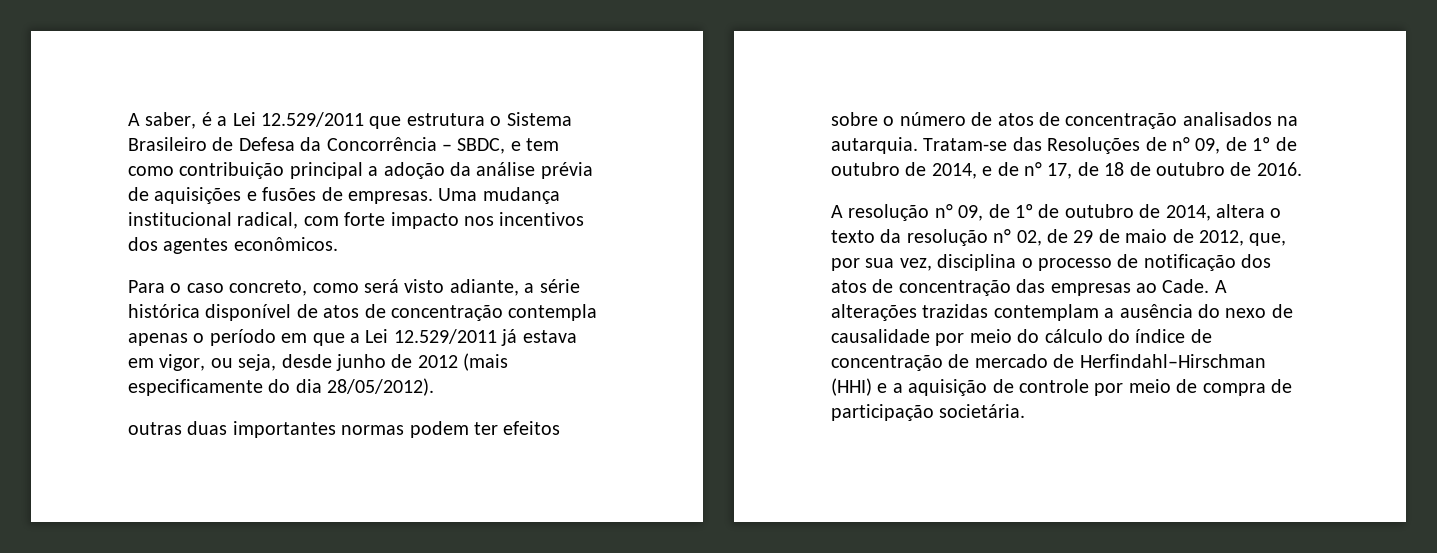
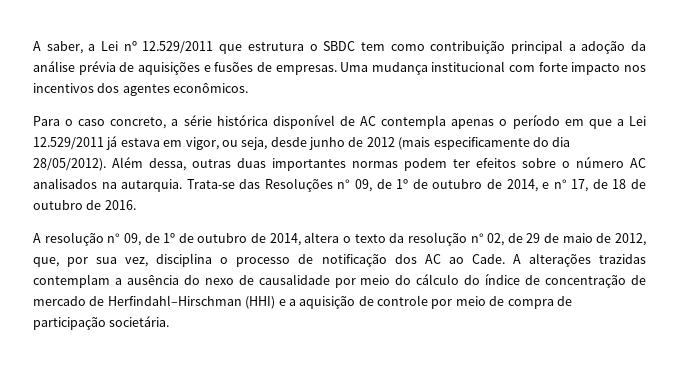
- A saber, é a Lei 12.529/2011 que estrutura o Sistema Brasileiro de Defesa da Concorrência – SBDC, e tem como contribuição principal a adoção da análise prévia de aquisições e fusões de empresas.
+ A saber, a Lei nº 12.529/2011 que estrutura o SBDC tem como contribuição principal a adoção da análise prévia de aquisições e fusões de empresas.
- Uma mudança institucional radical, com forte impacto nos incentivos dos agentes econômicos.
+ Uma mudança institucional com forte impacto nos incentivos dos agentes econômicos.
- Para o caso concreto, como será visto adiante, a série histórica disponível de atos de concentração contempla apenas o período em que a Lei 12.529/2011 já estava em vigor, ou seja, desde junho de 2012 (mais especificamente do dia 28/05/2012).
- outras duas importantes normas podem ter efeitos sobre o número de atos de concentração analisados na autarquia.
+ Para o caso concreto, a série histórica disponível de AC contempla apenas o período em que a Lei 12.529/2011 já estava em vigor, ou seja, desde junho de 2012 (mais especificamente do dia 28/05/2012). Além dessa, outras duas importantes normas podem ter efeitos sobre o número AC analisados na autarquia.
- Tratam-se das Resoluções de n° 09, de 1º de outubro de 2014, e de n° 17, de 18 de outubro de 2016.
+ Trata-se das Resoluções n° 09, de 1º de outubro de 2014, e n° 17, de 18 de outubro de 2016.
- A resolução n° 09, de 1º de outubro de 2014, altera o texto da resolução n° 02, de 29 de maio de 2012, que, por sua vez, disciplina o processo de notificação dos atos de concentração das empresas ao Cade.
+ A resolução n° 09, de 1º de outubro de 2014, altera o texto da resolução n° 02, de 29 de maio de 2012, que, por sua vez, disciplina o processo de notificação dos AC ao Cade.

